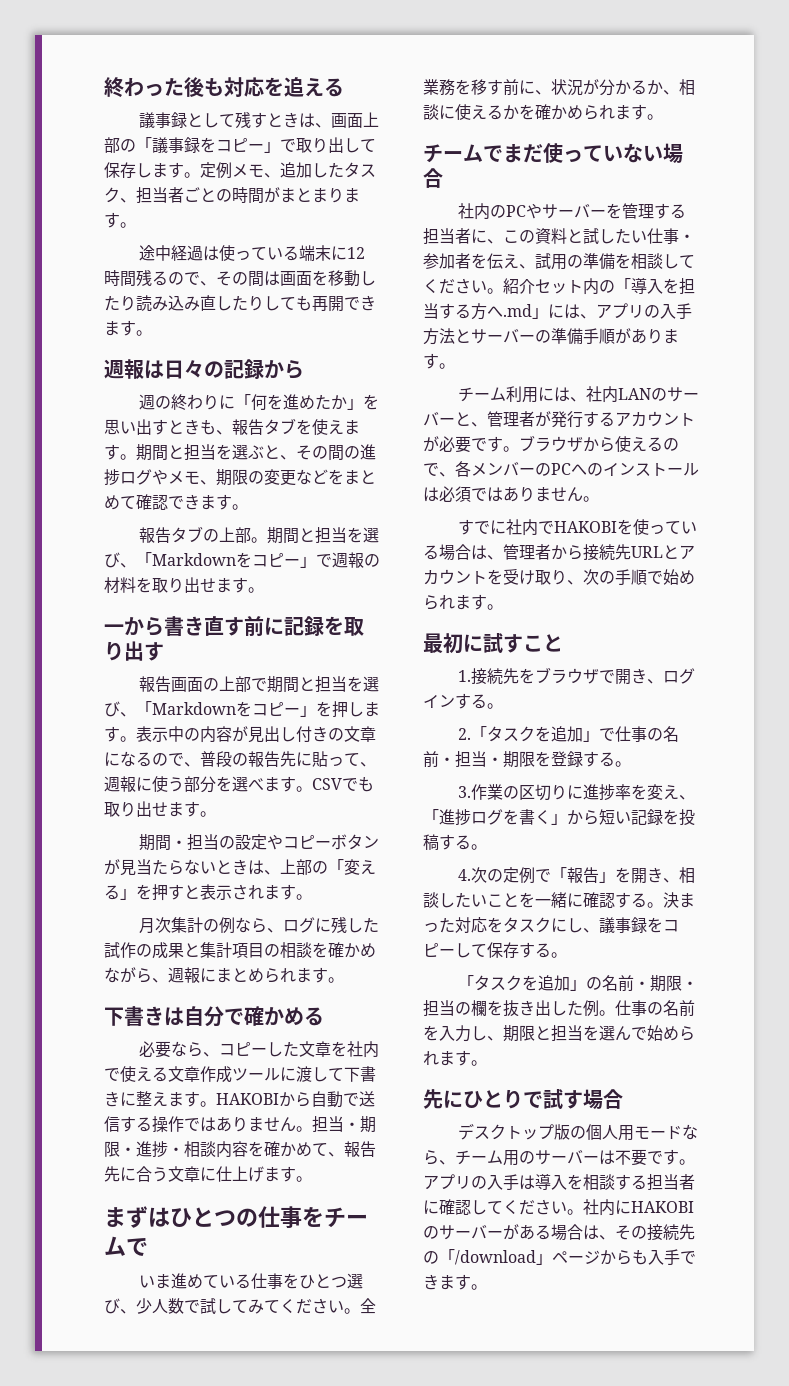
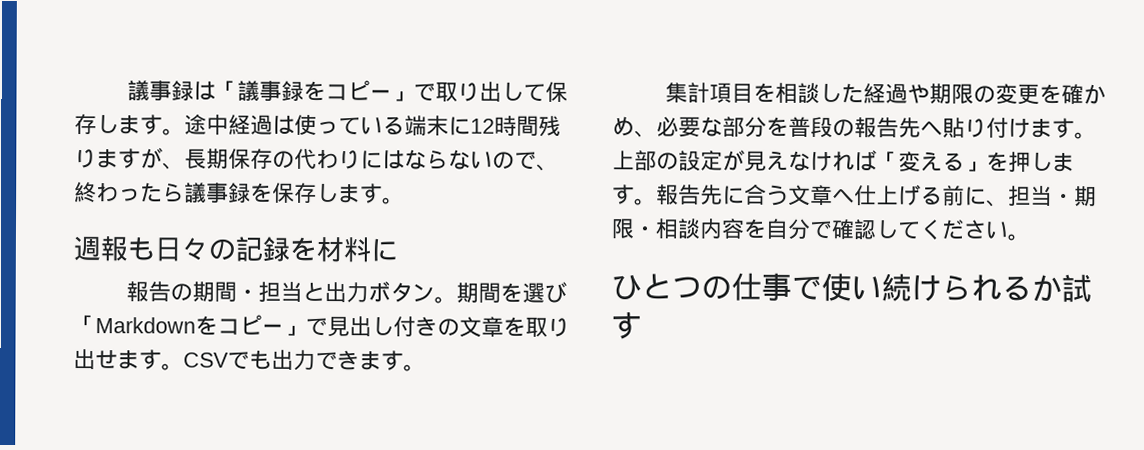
- 終わった後も対応を追える
- 議事録として残すときは、画面上部の「議事録をコピー」で取り出して保存します。定例メモ、追加したタスク、担当者ごとの時間がまとまります。
- 途中経過は使っている端末に12時間残るので、その間は画面を移動したり読み込み直したりしても再開できます。
+ 議事録は「議事録をコピー」で取り出して保存します。途中経過は使っている端末に12時間残りますが、長期保存の代わりにはならないので、終わったら議事録を保存します。
- 週報は日々の記録から
- 週の終わりに「何を進めたか」を思い出すときも、報告タブを使えます。期間と担当を選ぶと、その間の進捗ログやメモ、期限の変更などをまとめて確認できます。
- 報告タブの上部。期間と担当を選び、「Markdownをコピー」で週報の材料を取り出せます。
- 一から書き直す前に記録を取り出す
- 報告画面の上部で期間と担当を選び、「Markdownをコピー」を押します。表示中の内容が見出し付きの文章になるので、普段の報告先に貼って、週報に使う部分を選べます。CSVでも取り出せます。
- 期間・担当の設定やコピーボタンが見当たらないときは、上部の「変える」を押すと表示されます。
- 月次集計の例なら、ログに残した試作の成果と集計項目の相談を確かめながら、週報にまとめられます。
- 下書きは自分で確かめる
- 必要なら、コピーした文章を社内で使える文章作成ツールに渡して下書きに整えます。HAKOBIから自動で送信する操作ではありません。担当・期限・進捗・相談内容を確かめて、報告先に合う文章に仕上げます。
- まずはひとつの仕事をチームで
- いま進めている仕事をひとつ選び、少人数で試してみてください。全業務を移す前に、状況が分かるか、相談に使えるかを確かめられます。
- チームでまだ使っていない場合
- 社内のPCやサーバーを管理する担当者に、この資料と試したい仕事・参加者を伝え、試用の準備を相談してください。紹介セット内の「導入を担当する方へ.md」には、アプリの入手方法とサーバーの準備手順があります。
- チーム利用には、社内LANのサーバーと、管理者が発行するアカウントが必要です。ブラウザから使えるので、各メンバーのPCへのインストールは必須ではありません。
- すでに社内でHAKOBIを使っている場合は、管理者から接続先URLとアカウントを受け取り、次の手順で始められます。
- 最初に試すこと
- 1.接続先をブラウザで開き、ログインする。
- 2.「タスクを追加」で仕事の名前・担当・期限を登録する。
- 3.作業の区切りに進捗率を変え、「進捗ログを書く」から短い記録を投稿する。
- 4.次の定例で「報告」を開き、相談したいことを一緒に確認する。決まった対応をタスクにし、議事録をコピーして保存する。
- 「タスクを追加」の名前・期限・担当の欄を抜き出した例。仕事の名前を入力し、期限と担当を選んで始められます。
- 先にひとりで試す場合
- デスクトップ版の個人用モードなら、チーム用のサーバーは不要です。アプリの入手は導入を相談する担当者に確認してください。社内にHAKOBIのサーバーがある場合は、その接続先の「/download」ページからも入手できます。
+ 週報も日々の記録を材料に
+ 報告の期間・担当と出力ボタン。期間を選び「Markdownをコピー」で見出し付きの文章を取り出せます。CSVでも出力できます。
+ 集計項目を相談した経過や期限の変更を確かめ、必要な部分を普段の報告先へ貼り付けます。上部の設定が見えなければ「変える」を押します。報告先に合う文章へ仕上げる前に、担当・期限・相談内容を自分で確認してください。
+ ひとつの仕事で使い続けられるか試す

